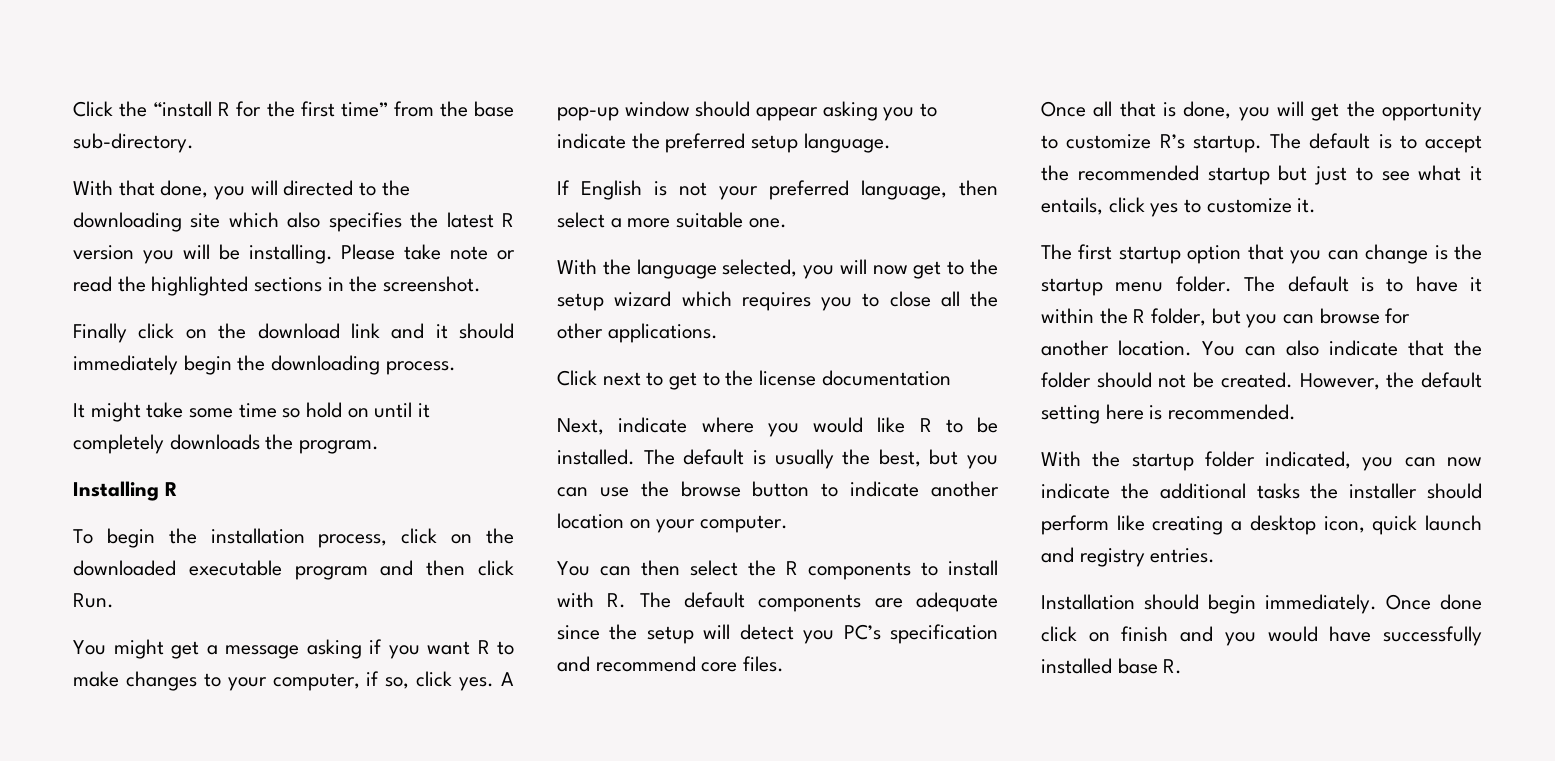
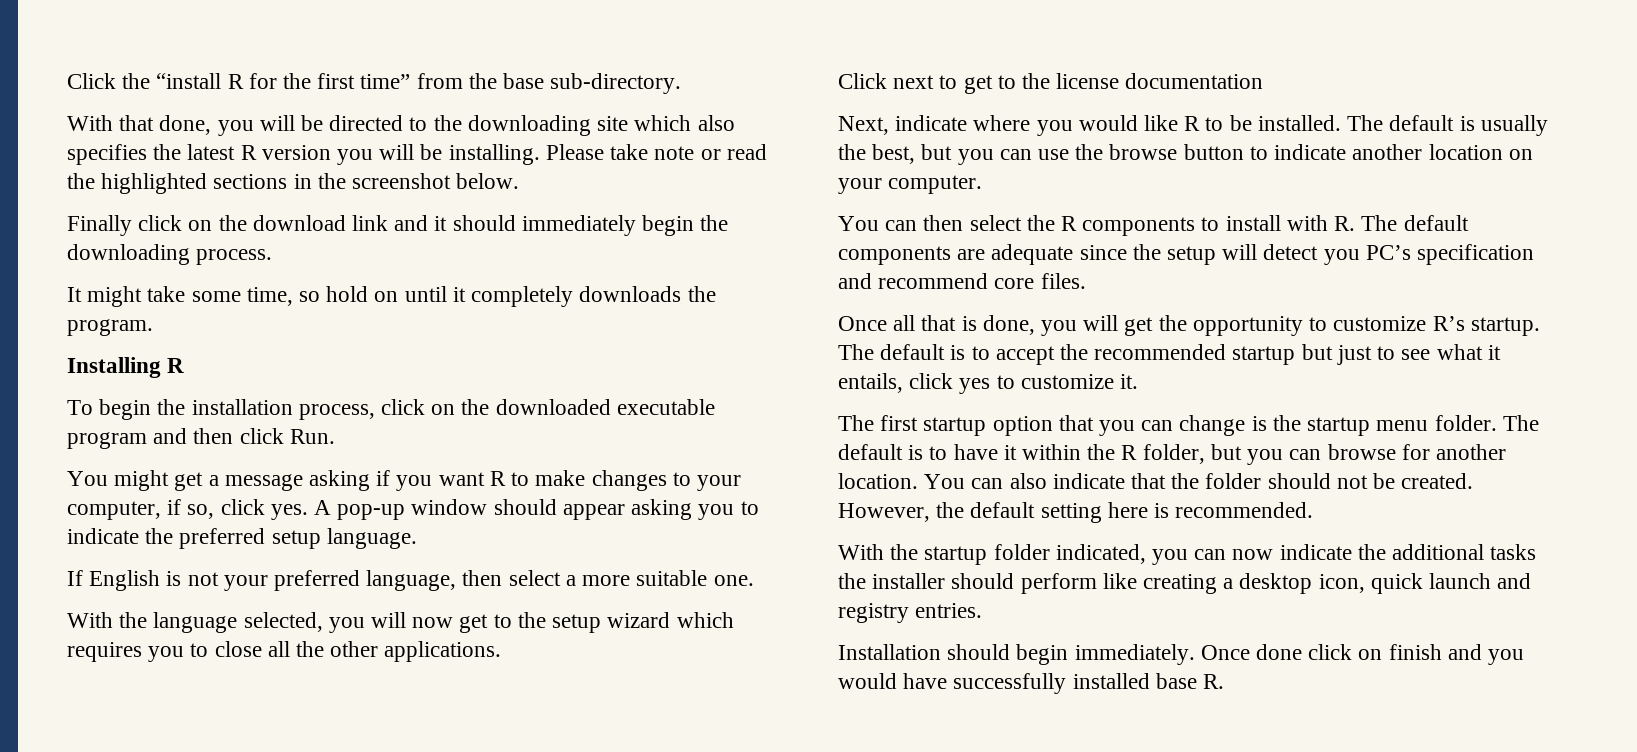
- With that done, you will directed to the downloading site which also specifies the latest R version you will be installing.
+ With that done, you will be directed to the downloading site which also specifies the latest R version you will be installing.
- Please take note or read the highlighted sections in the screenshot.
+ Please take note or read the highlighted sections in the screenshot below.
- It might take some time so hold on until it completely downloads the program.
+ It might take some time, so hold on until it completely downloads the program.

